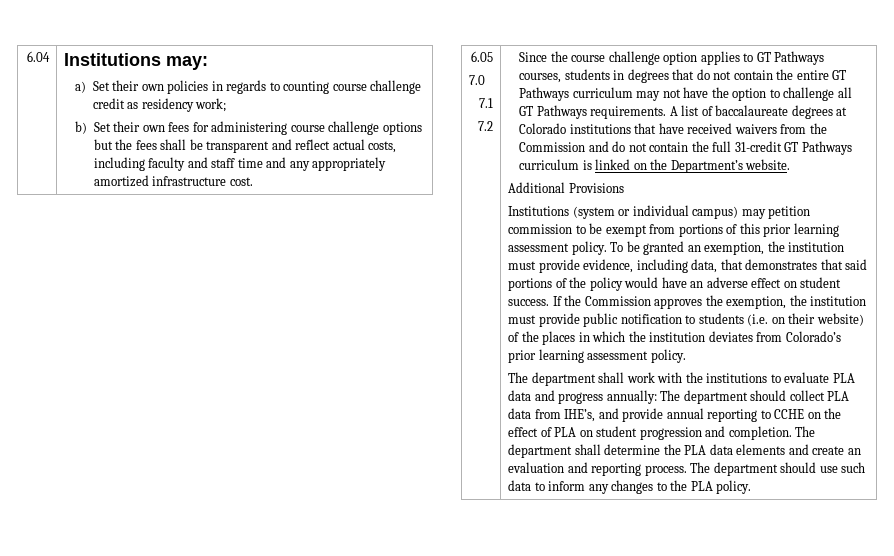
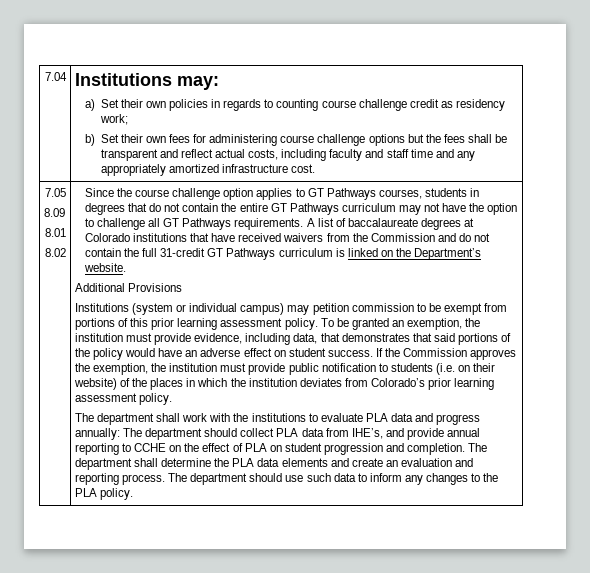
- 6.04
+ 7.04
- 6.05
- 7.0
- 7.1
- 7.2
+ 7.05
+ 8.09
+ 8.01
+ 8.02

